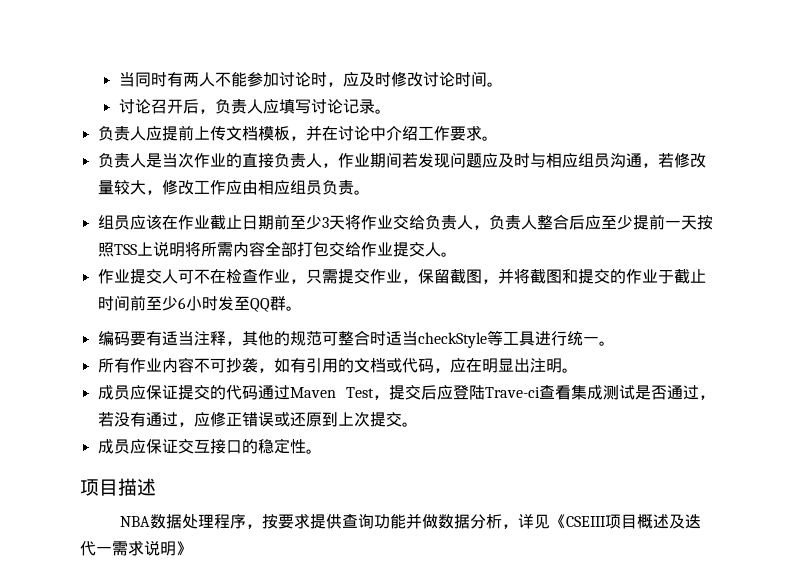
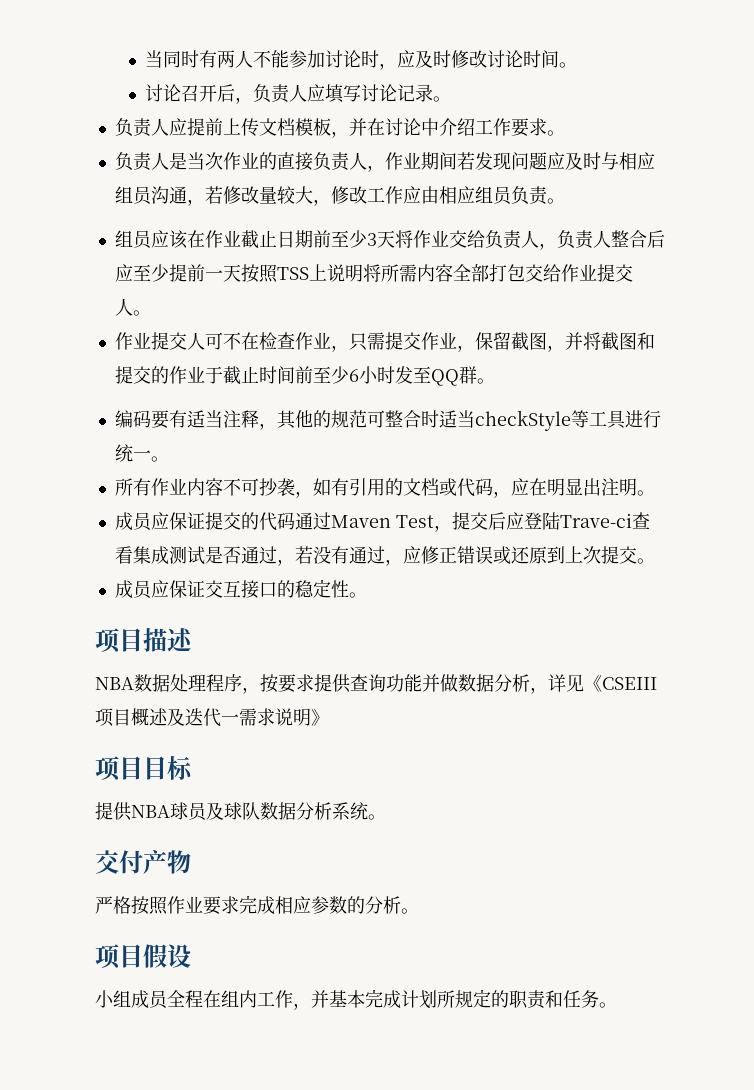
+ 项目目标
+ 提供NBA球员及球队数据分析系统。
+ 交付产物
+ 严格按照作业要求完成相应参数的分析。
+ 项目假设
+ 小组成员全程在组内工作，并基本完成计划所规定的职责和任务。

